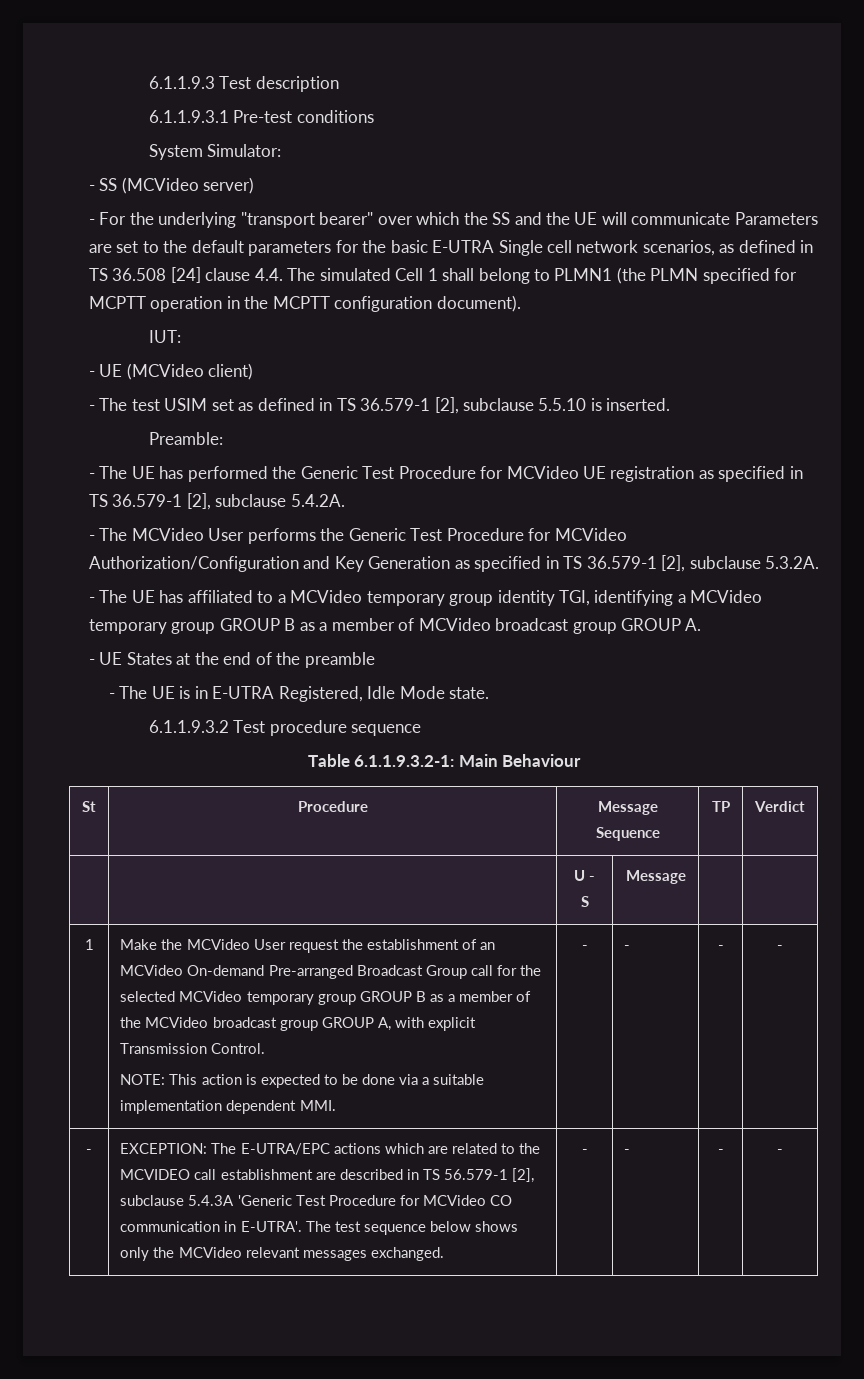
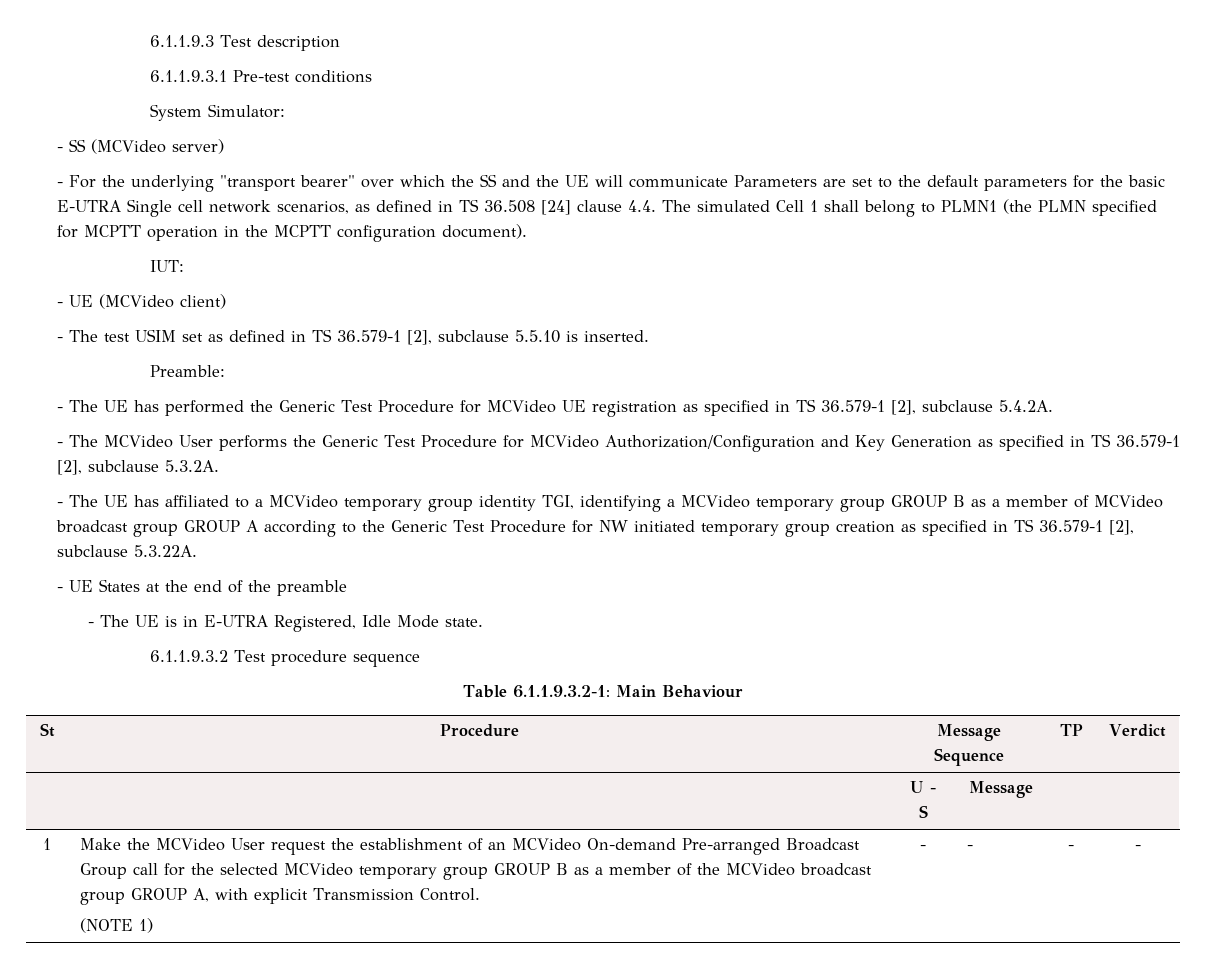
- - The UE has affiliated to a MCVideo temporary group identity TGI, identifying a MCVideo temporary group GROUP B as a member of MCVideo broadcast group GROUP A.
+ - The UE has affiliated to a MCVideo temporary group identity TGI, identifying a MCVideo temporary group GROUP B as a member of MCVideo broadcast group GROUP A according to the Generic Test Procedure for NW initiated temporary group creation as specified in TS 36.579-1 [2], subclause 5.3.22A.
- NOTE: This action is expected to be done via a suitable implementation dependent MMI. | - | - | - | -
- - | EXCEPTION: The E-UTRA/EPC actions which are related to the MCVIDEO call establishment are described in TS 56.579-1 [2], subclause 5.4.3A 'Generic Test Procedure for MCVideo CO communication in E-UTRA'. The test sequence below shows only the MCVideo relevant messages exchanged.
+ (NOTE 1)

